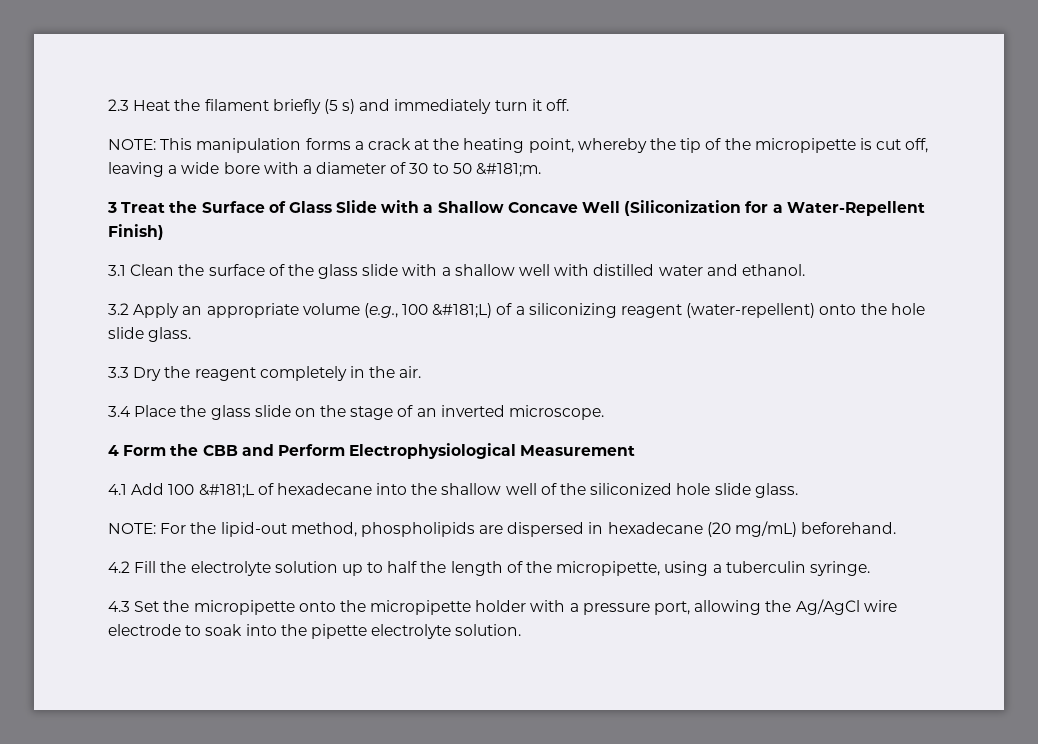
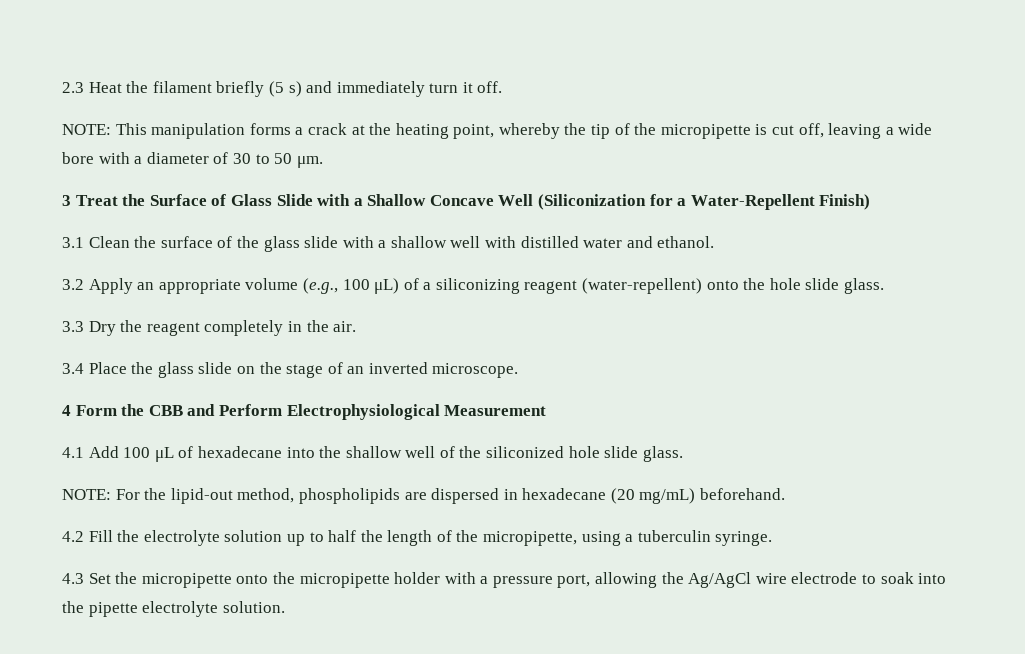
- NOTE: This manipulation forms a crack at the heating point, whereby the tip of the micropipette is cut off, leaving a wide bore with a diameter of 30 to 50 &#181;m.
+ NOTE: This manipulation forms a crack at the heating point, whereby the tip of the micropipette is cut off, leaving a wide bore with a diameter of 30 to 50 μm.
- 3.2 Apply an appropriate volume (e.g., 100 &#181;L) of a siliconizing reagent (water-repellent) onto the hole slide glass.
+ 3.2 Apply an appropriate volume (e.g., 100 μL) of a siliconizing reagent (water-repellent) onto the hole slide glass.
- 4.1 Add 100 &#181;L of hexadecane into the shallow well of the siliconized hole slide glass.
+ 4.1 Add 100 μL of hexadecane into the shallow well of the siliconized hole slide glass.

